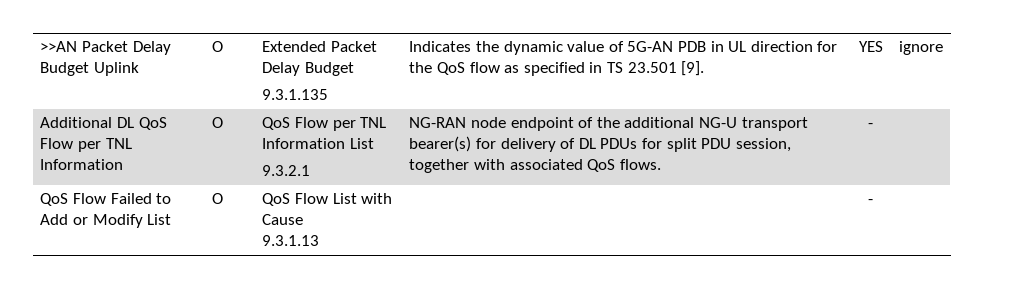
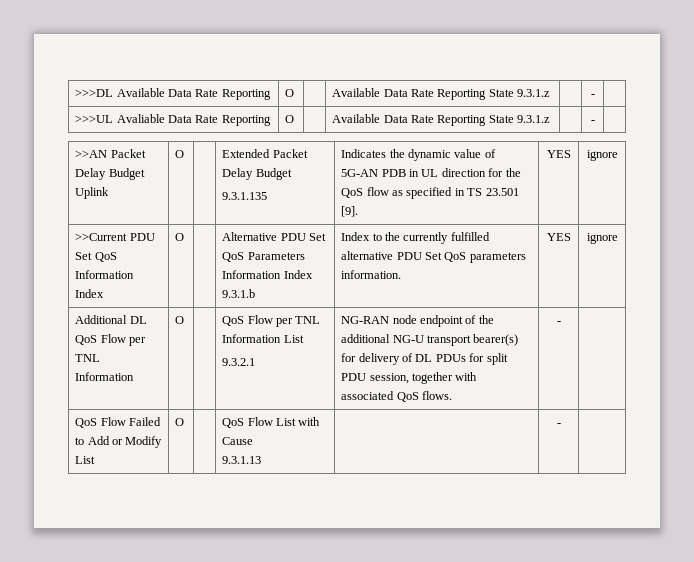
+ >>>DL Available Data Rate Reporting | O | | Available Data Rate Reporting State 9.3.1.z | | - |
+ >>>UL Avaliable Data Rate Reporting | O | | Available Data Rate Reporting State 9.3.1.z | | - |
+ >>Current PDU Set QoS Information Index | O | | Alternative PDU Set QoS Parameters Information Index 9.3.1.b | Index to the currently fulfilled alternative PDU Set QoS parameters information. | YES | ignore

